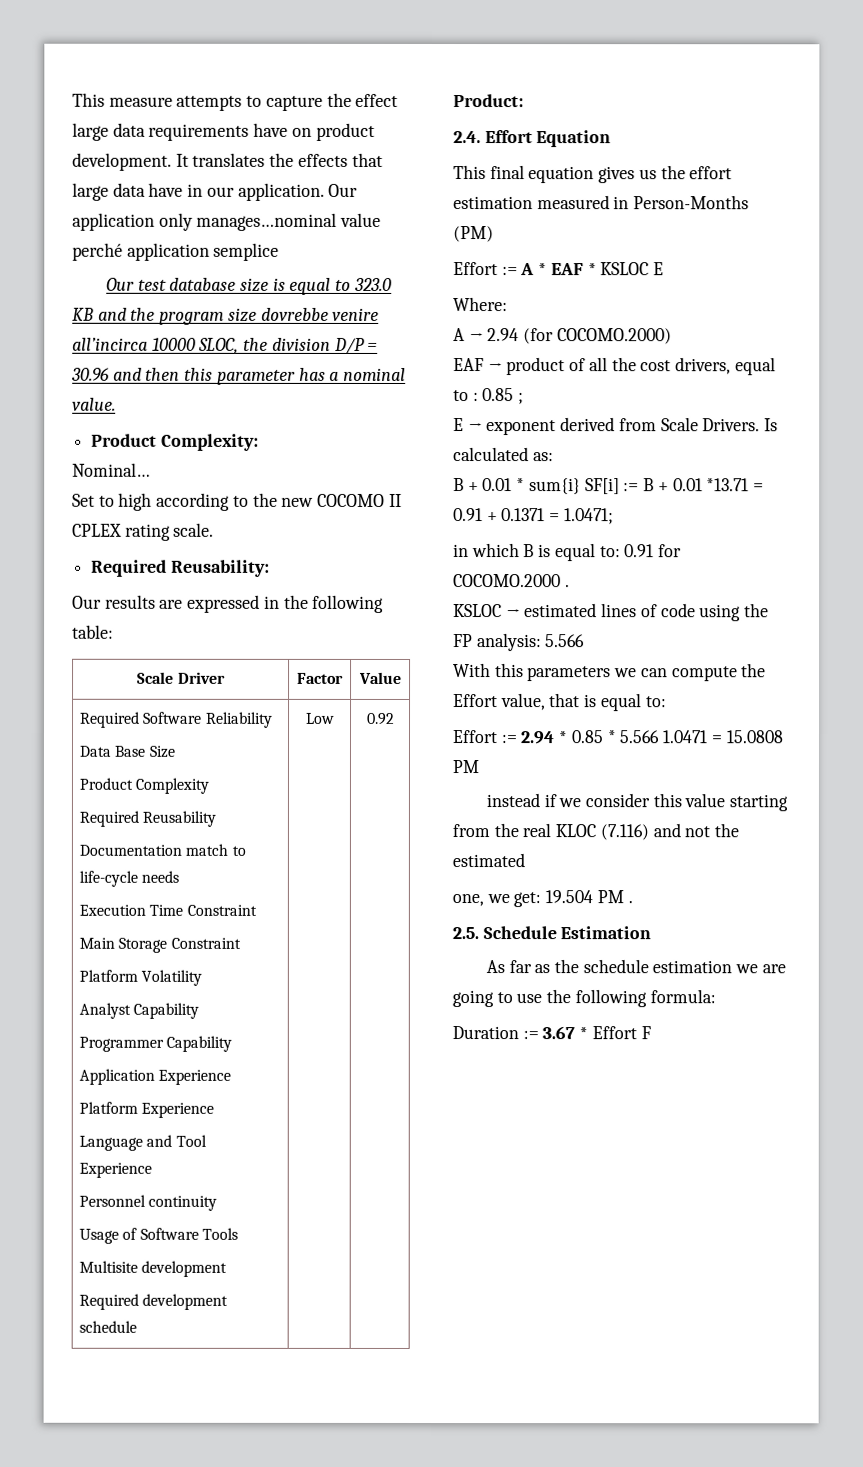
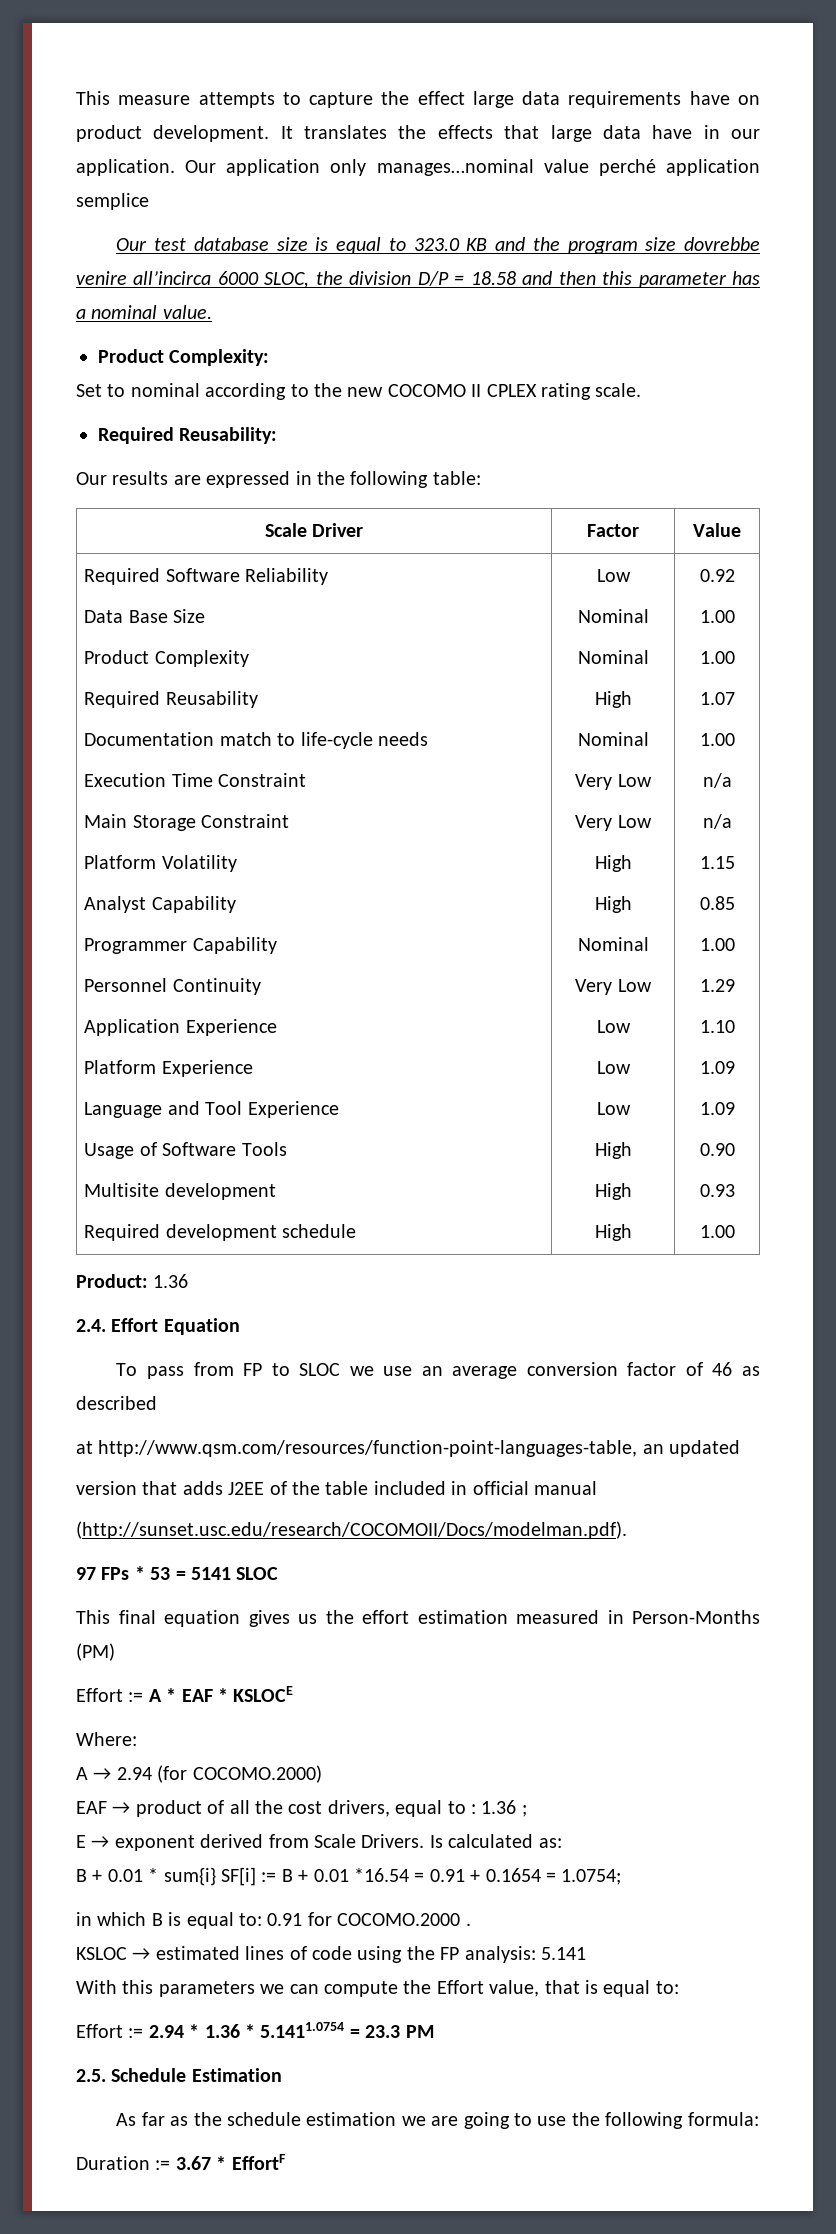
- Our test database size is equal to 323.0 KB and the program size dovrebbe venire all’incirca 10000 SLOC, the division D/P = 30.96 and then this parameter has a nominal value.
+ Our test database size is equal to 323.0 KB and the program size dovrebbe venire all’incirca 6000 SLOC, the division D/P = 18.58 and then this parameter has a nominal value.
- Nominal…
- Set to high according to the new COCOMO II CPLEX rating scale.
+ Set to nominal according to the new COCOMO II CPLEX rating scale.
+ Personnel Continuity
- Personnel continuity
- Required development schedule | Low | 0.92
+ Required development schedule | Low
+ Nominal
+ Nominal
+ High
+ Nominal
+ Very Low
+ Very Low
+ High
+ High
+ Nominal
+ Very Low
+ Low
+ Low
+ Low
+ High
+ High
+ High | 0.92
+ 1.00
+ 1.00
+ 1.07
+ 1.00
+ n/a
+ n/a
+ 1.15
+ 0.85
+ 1.00
+ 1.29
+ 1.10
+ 1.09
+ 1.09
+ 0.90
+ 0.93
+ 1.00
- Product:
+ Product: 1.36
+ To pass from FP to SLOC we use an average conversion factor of 46 as described
+ at http://www.qsm.com/resources/function-point-languages-table, an updated
+ version that adds J2EE of the table included in official manual
+ (http://sunset.usc.edu/research/COCOMOII/Docs/modelman.pdf).
+ 97 FPs * 53 = 5141 SLOC
- Effort := A * EAF * KSLOC E
+ Effort := A * EAF * KSLOCE
- EAF → product of all the cost drivers, equal to : 0.85 ;
+ EAF → product of all the cost drivers, equal to : 1.36 ;
- B + 0.01 * sum{i} SF[i] := B + 0.01 *13.71 = 0.91 + 0.1371 = 1.0471;
+ B + 0.01 * sum{i} SF[i] := B + 0.01 *16.54 = 0.91 + 0.1654 = 1.0754;
- KSLOC → estimated lines of code using the FP analysis: 5.566
+ KSLOC → estimated lines of code using the FP analysis: 5.141
- Effort := 2.94 * 0.85 * 5.566 1.0471 = 15.0808 PM
- instead if we consider this value starting from the real KLOC (7.116) and not the estimated
- one, we get: 19.504 PM .
+ Effort := 2.94 * 1.36 * 5.1411.0754 = 23.3 PM
- Duration := 3.67 * Effort F
+ Duration := 3.67 * EffortF

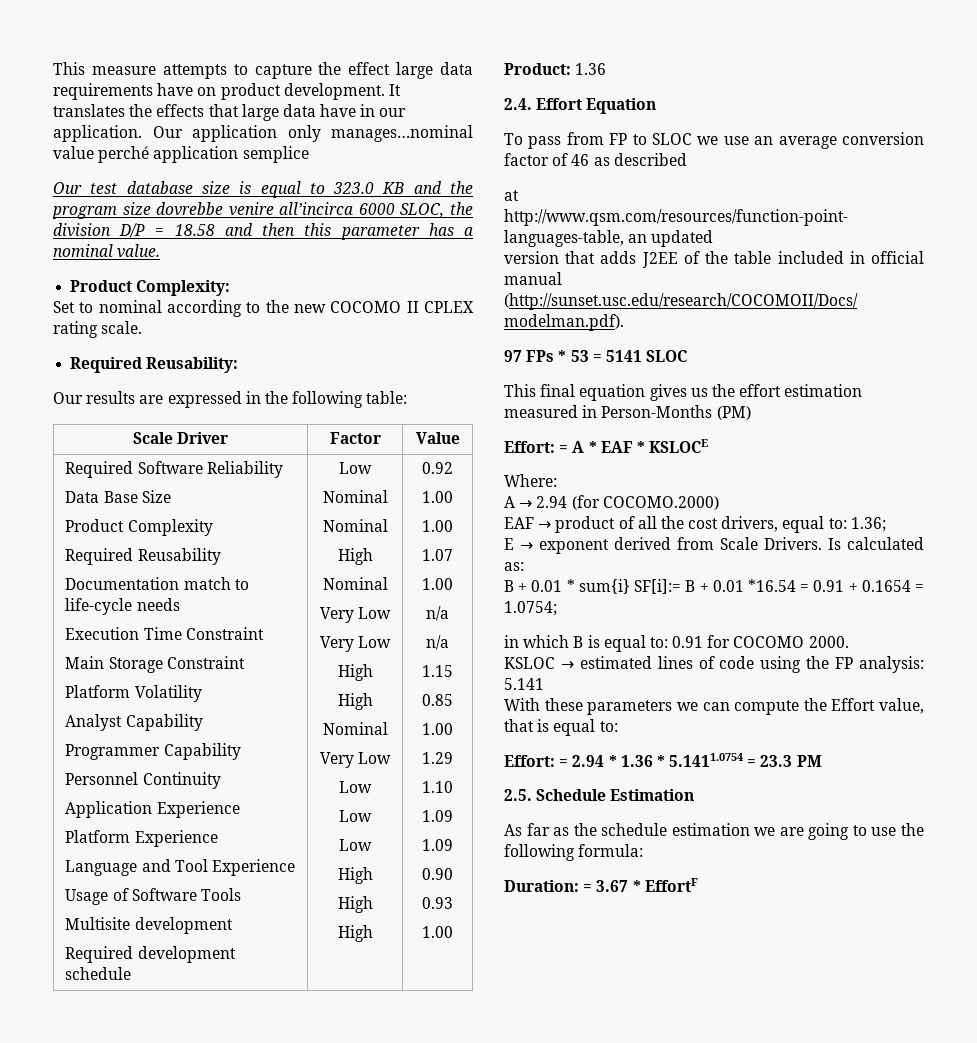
- Effort := A * EAF * KSLOCE
+ Effort: = A * EAF * KSLOCE
- EAF → product of all the cost drivers, equal to : 1.36 ;
+ EAF → product of all the cost drivers, equal to: 1.36;
- B + 0.01 * sum{i} SF[i] := B + 0.01 *16.54 = 0.91 + 0.1654 = 1.0754;
+ B + 0.01 * sum{i} SF[i]:= B + 0.01 *16.54 = 0.91 + 0.1654 = 1.0754;
- in which B is equal to: 0.91 for COCOMO.2000 .
+ in which B is equal to: 0.91 for COCOMO 2000.
- With this parameters we can compute the Effort value, that is equal to:
+ With these parameters we can compute the Effort value, that is equal to:
- Effort := 2.94 * 1.36 * 5.1411.0754 = 23.3 PM
+ Effort: = 2.94 * 1.36 * 5.1411.0754 = 23.3 PM
- Duration := 3.67 * EffortF
+ Duration: = 3.67 * EffortF

